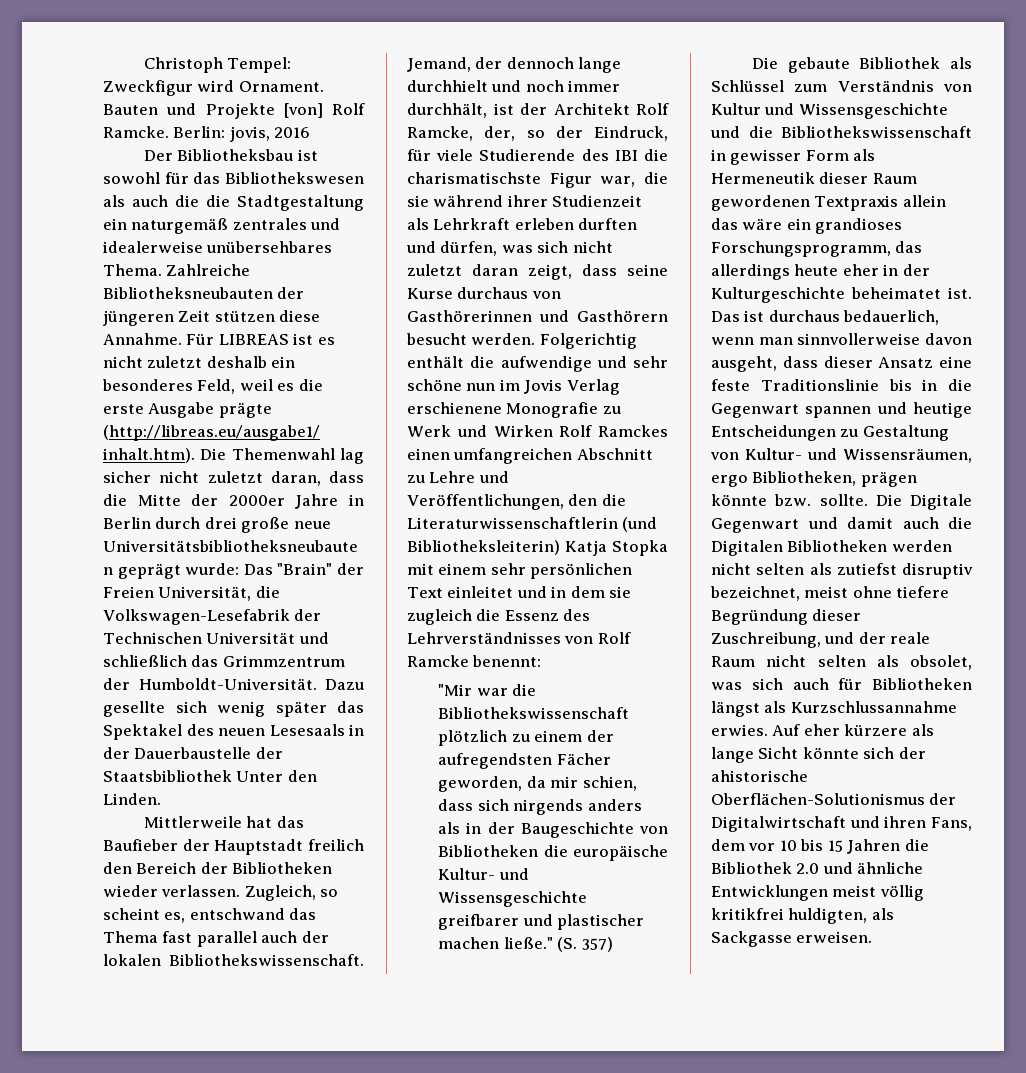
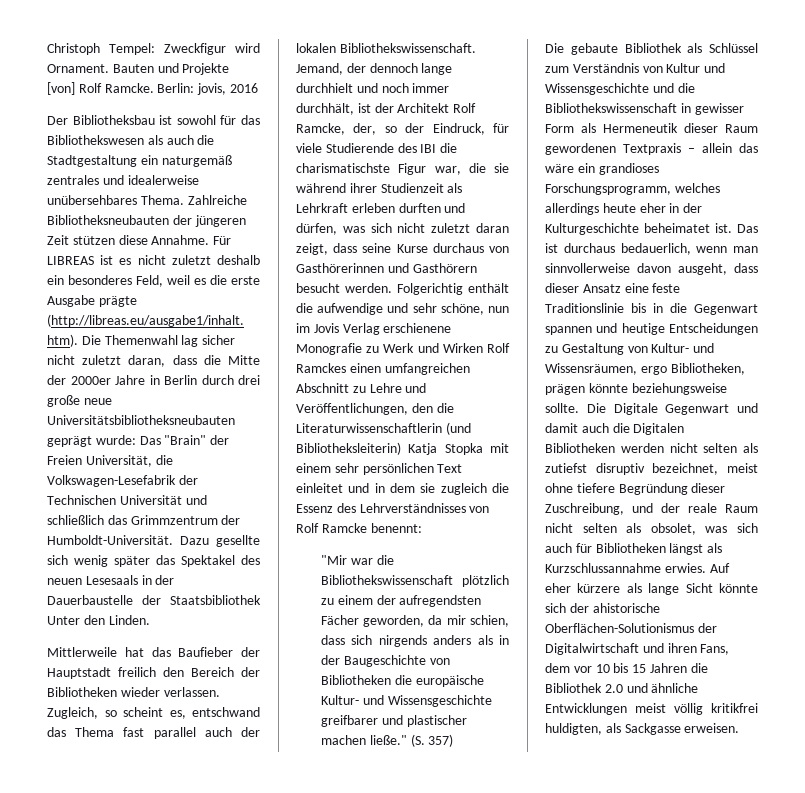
- Der Bibliotheksbau ist sowohl für das Bibliothekswesen als auch die die Stadtgestaltung ein naturgemäß zentrales und idealerweise unübersehbares Thema.
+ Der Bibliotheksbau ist sowohl für das Bibliothekswesen als auch die Stadtgestaltung ein naturgemäß zentrales und idealerweise unübersehbares Thema.
- Folgerichtig enthält die aufwendige und sehr schöne nun im Jovis Verlag erschienene Monografie zu Werk und Wirken Rolf Ramckes einen umfangreichen Abschnitt zu Lehre und Veröffentlichungen, den die Literaturwissenschaftlerin (und Bibliotheksleiterin) Katja Stopka mit einem sehr persönlichen Text einleitet und in dem sie zugleich die Essenz des Lehrverständnisses von Rolf Ramcke benennt:
+ Folgerichtig enthält die aufwendige und sehr schöne, nun im Jovis Verlag erschienene Monografie zu Werk und Wirken Rolf Ramckes einen umfangreichen Abschnitt zu Lehre und Veröffentlichungen, den die Literaturwissenschaftlerin (und Bibliotheksleiterin) Katja Stopka mit einem sehr persönlichen Text einleitet und in dem sie zugleich die Essenz des Lehrverständnisses von Rolf Ramcke benennt:
- Die gebaute Bibliothek als Schlüssel zum Verständnis von Kultur und Wissensgeschichte und die Bibliothekswissenschaft in gewisser Form als Hermeneutik dieser Raum gewordenen Textpraxis allein das wäre ein grandioses Forschungsprogramm, das allerdings heute eher in der Kulturgeschichte beheimatet ist.
+ Die gebaute Bibliothek als Schlüssel zum Verständnis von Kultur und Wissensgeschichte und die Bibliothekswissenschaft in gewisser Form als Hermeneutik dieser Raum gewordenen Textpraxis – allein das wäre ein grandioses Forschungsprogramm, welches allerdings heute eher in der Kulturgeschichte beheimatet ist.
- Das ist durchaus bedauerlich, wenn man sinnvollerweise davon ausgeht, dass dieser Ansatz eine feste Traditionslinie bis in die Gegenwart spannen und heutige Entscheidungen zu Gestaltung von Kultur- und Wissensräumen, ergo Bibliotheken, prägen könnte bzw. sollte.
+ Das ist durchaus bedauerlich, wenn man sinnvollerweise davon ausgeht, dass dieser Ansatz eine feste Traditionslinie bis in die Gegenwart spannen und heutige Entscheidungen zu Gestaltung von Kultur- und Wissensräumen, ergo Bibliotheken, prägen könnte beziehungsweise sollte.

